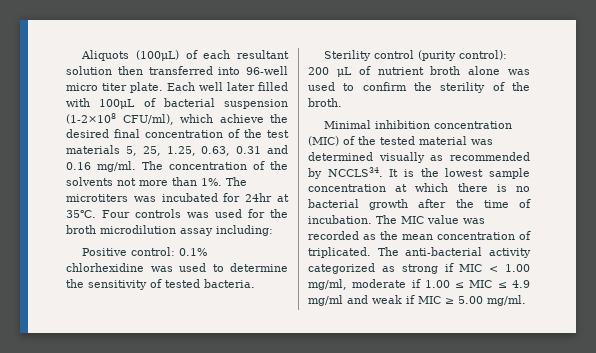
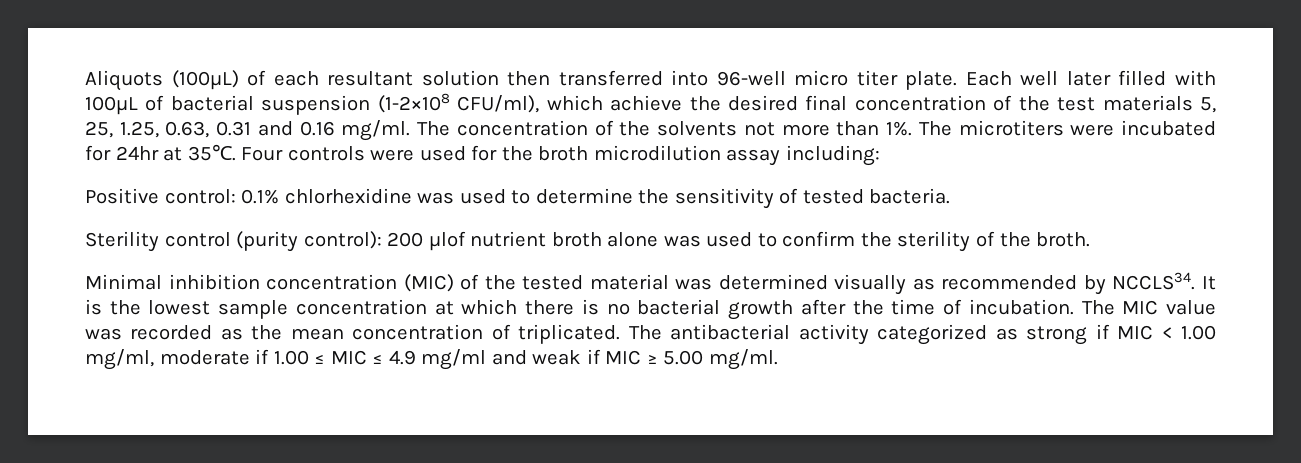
- The microtiters was incubated for 24hr at 35℃.
+ The microtiters were incubated for 24hr at 35℃.
- Four controls was used for the broth microdilution assay including:
+ Four controls were used for the broth microdilution assay including:
- Sterility control (purity control): 200 μL of nutrient broth alone was used to confirm the sterility of the broth.
+ Sterility control (purity control): 200 μlof nutrient broth alone was used to confirm the sterility of the broth.
- The anti-bacterial activity categorized as strong if MIC < 1.00 mg/ml, moderate if 1.00 ≤ MIC ≤ 4.9 mg/ml and weak if MIC ≥ 5.00 mg/ml.
+ The antibacterial activity categorized as strong if MIC < 1.00 mg/ml, moderate if 1.00 ≤ MIC ≤ 4.9 mg/ml and weak if MIC ≥ 5.00 mg/ml.

